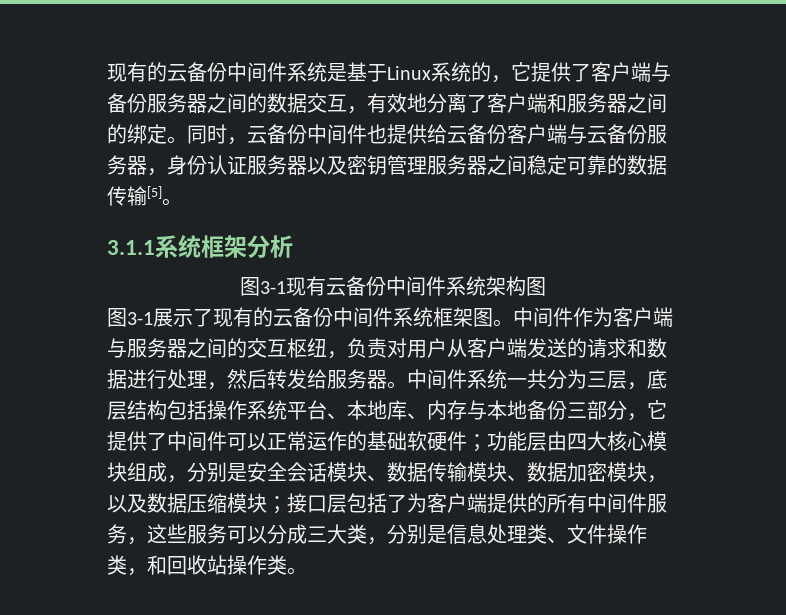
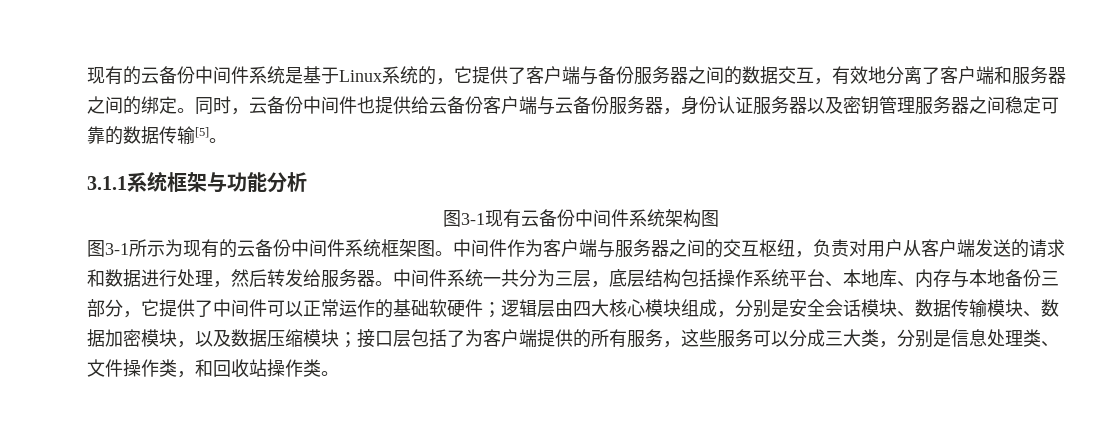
- 3.1.1系统框架分析
+ 3.1.1系统框架与功能分析
- 图3-1展示了现有的云备份中间件系统框架图。
+ 图3-1所示为现有的云备份中间件系统框架图。
- 功能层由四大核心模块组成，分别是安全会话模块、数据传输模块、数据加密模块，以及数据压缩模块；
+ 逻辑层由四大核心模块组成，分别是安全会话模块、数据传输模块、数据加密模块，以及数据压缩模块；
- 接口层包括了为客户端提供的所有中间件服务，这些服务可以分成三大类，分别是信息处理类、文件操作类，和回收站操作类。
+ 接口层包括了为客户端提供的所有服务，这些服务可以分成三大类，分别是信息处理类、文件操作类，和回收站操作类。

